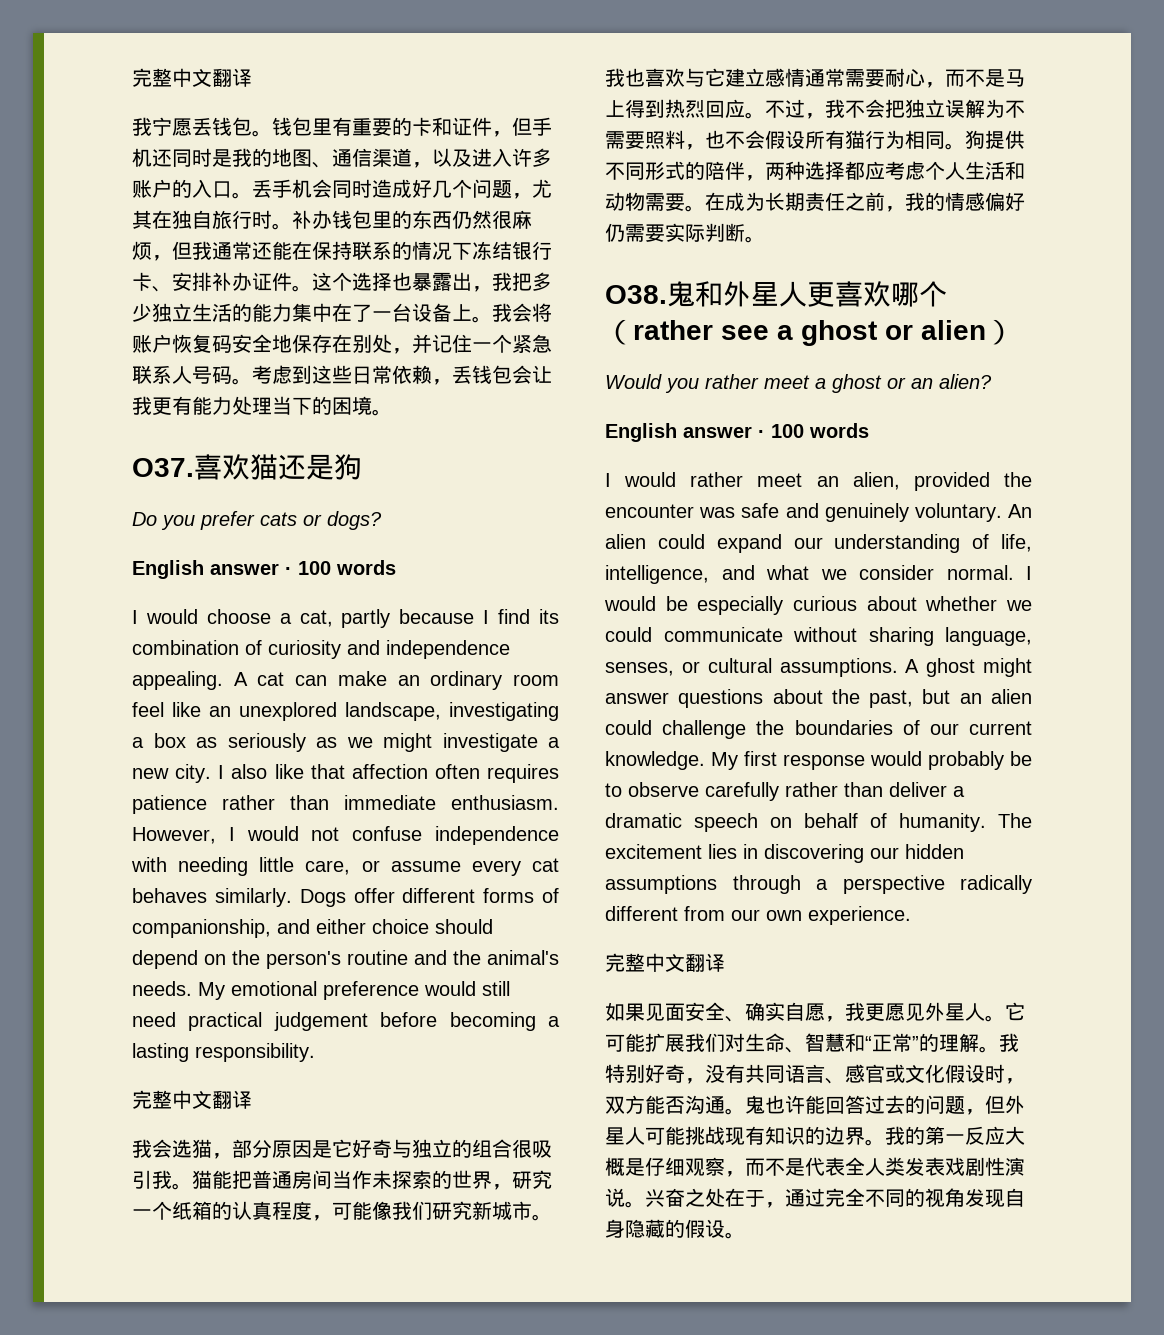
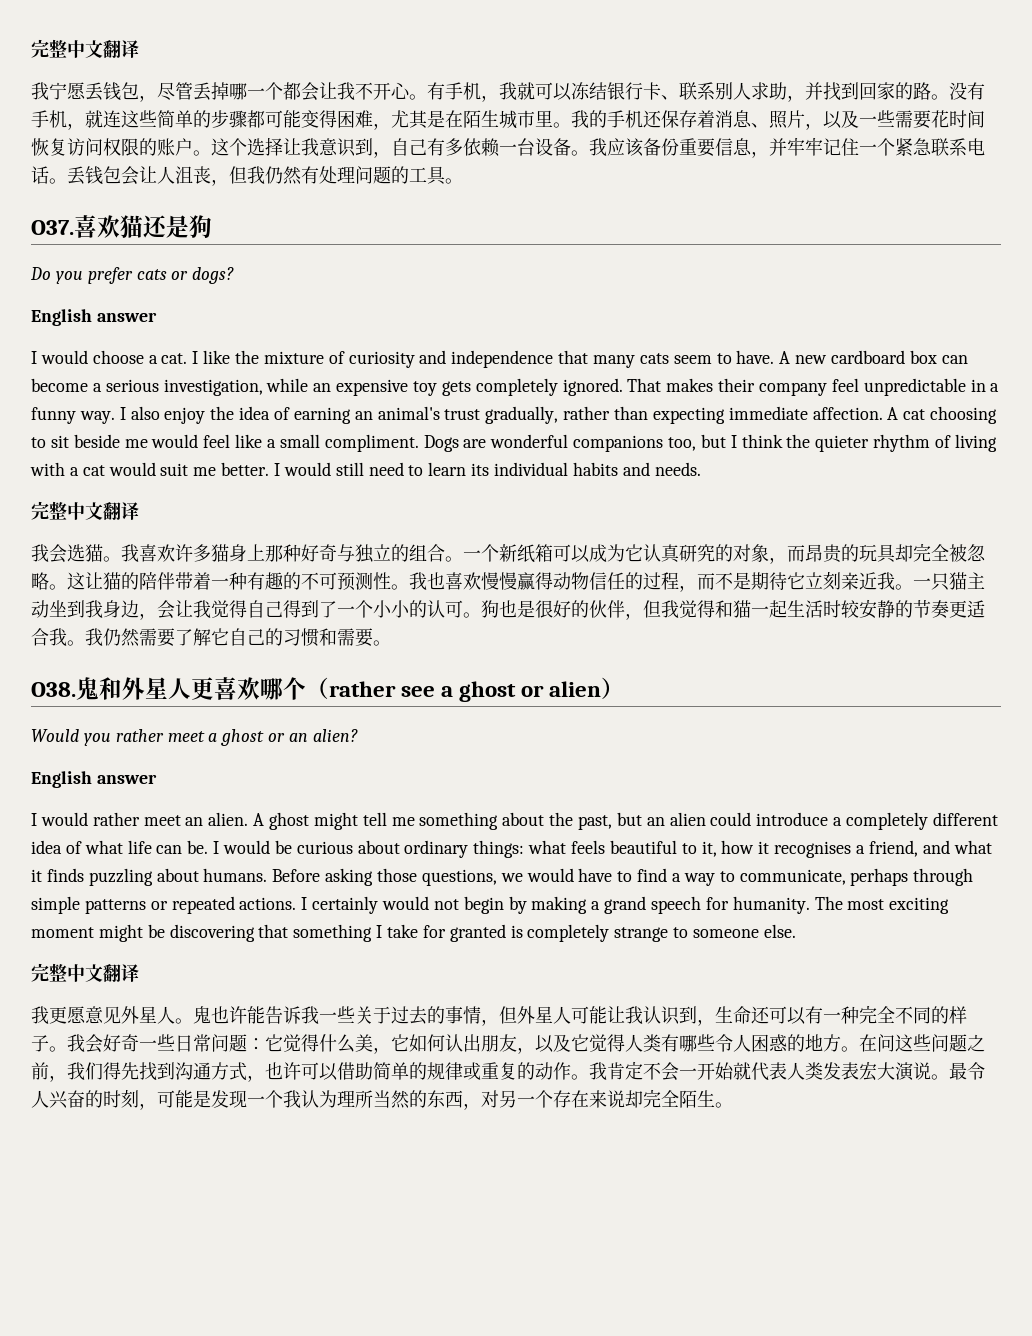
- 我宁愿丢钱包。钱包里有重要的卡和证件，但手机还同时是我的地图、通信渠道，以及进入许多账户的入口。丢手机会同时造成好几个问题，尤其在独自旅行时。补办钱包里的东西仍然很麻烦，但我通常还能在保持联系的情况下冻结银行卡、安排补办证件。这个选择也暴露出，我把多少独立生活的能力集中在了一台设备上。我会将账户恢复码安全地保存在别处，并记住一个紧急联系人号码。考虑到这些日常依赖，丢钱包会让我更有能力处理当下的困境。
+ 我宁愿丢钱包，尽管丢掉哪一个都会让我不开心。有手机，我就可以冻结银行卡、联系别人求助，并找到回家的路。没有手机，就连这些简单的步骤都可能变得困难，尤其是在陌生城市里。我的手机还保存着消息、照片，以及一些需要花时间恢复访问权限的账户。这个选择让我意识到，自己有多依赖一台设备。我应该备份重要信息，并牢牢记住一个紧急联系电话。丢钱包会让人沮丧，但我仍然有处理问题的工具。
  Do you prefer cats or dogs?
- English answer · 100 words
+ English answer
- I would choose a cat, partly because I find its combination of curiosity and independence appealing. A cat can make an ordinary room feel like an unexplored landscape, investigating a box as seriously as we might investigate a new city. I also like that affection often requires patience rather than immediate enthusiasm. However, I would not confuse independence with needing little care, or assume every cat behaves similarly. Dogs offer different forms of companionship, and either choice should depend on the person's routine and the animal's needs. My emotional preference would still need practical judgement before becoming a lasting responsibility.
+ I would choose a cat. I like the mixture of curiosity and independence that many cats seem to have. A new cardboard box can become a serious investigation, while an expensive toy gets completely ignored. That makes their company feel unpredictable in a funny way. I also enjoy the idea of earning an animal's trust gradually, rather than expecting immediate affection. A cat choosing to sit beside me would feel like a small compliment. Dogs are wonderful companions too, but I think the quieter rhythm of living with a cat would suit me better. I would still need to learn its individual habits and needs.
- 我会选猫，部分原因是它好奇与独立的组合很吸引我。猫能把普通房间当作未探索的世界，研究一个纸箱的认真程度，可能像我们研究新城市。我也喜欢与它建立感情通常需要耐心，而不是马上得到热烈回应。不过，我不会把独立误解为不需要照料，也不会假设所有猫行为相同。狗提供不同形式的陪伴，两种选择都应考虑个人生活和动物需要。在成为长期责任之前，我的情感偏好仍需要实际判断。
+ 我会选猫。我喜欢许多猫身上那种好奇与独立的组合。一个新纸箱可以成为它认真研究的对象，而昂贵的玩具却完全被忽略。这让猫的陪伴带着一种有趣的不可预测性。我也喜欢慢慢赢得动物信任的过程，而不是期待它立刻亲近我。一只猫主动坐到我身边，会让我觉得自己得到了一个小小的认可。狗也是很好的伙伴，但我觉得和猫一起生活时较安静的节奏更适合我。我仍然需要了解它自己的习惯和需要。
  Would you rather meet a ghost or an alien?
- English answer · 100 words
+ English answer
- I would rather meet an alien, provided the encounter was safe and genuinely voluntary. An alien could expand our understanding of life, intelligence, and what we consider normal. I would be especially curious about whether we could communicate without sharing language, senses, or cultural assumptions. A ghost might answer questions about the past, but an alien could challenge the boundaries of our current knowledge. My first response would probably be to observe carefully rather than deliver a dramatic speech on behalf of humanity. The excitement lies in discovering our hidden assumptions through a perspective radically different from our own experience.
+ I would rather meet an alien. A ghost might tell me something about the past, but an alien could introduce a completely different idea of what life can be. I would be curious about ordinary things: what feels beautiful to it, how it recognises a friend, and what it finds puzzling about humans. Before asking those questions, we would have to find a way to communicate, perhaps through simple patterns or repeated actions. I certainly would not begin by making a grand speech for humanity. The most exciting moment might be discovering that something I take for granted is completely strange to someone else.
  完整中文翻译
- 如果见面安全、确实自愿，我更愿见外星人。它可能扩展我们对生命、智慧和“正常”的理解。我特别好奇，没有共同语言、感官或文化假设时，双方能否沟通。鬼也许能回答过去的问题，但外星人可能挑战现有知识的边界。我的第一反应大概是仔细观察，而不是代表全人类发表戏剧性演说。兴奋之处在于，通过完全不同的视角发现自身隐藏的假设。
+ 我更愿意见外星人。鬼也许能告诉我一些关于过去的事情，但外星人可能让我认识到，生命还可以有一种完全不同的样子。我会好奇一些日常问题：它觉得什么美，它如何认出朋友，以及它觉得人类有哪些令人困惑的地方。在问这些问题之前，我们得先找到沟通方式，也许可以借助简单的规律或重复的动作。我肯定不会一开始就代表人类发表宏大演说。最令人兴奋的时刻，可能是发现一个我认为理所当然的东西，对另一个存在来说却完全陌生。

